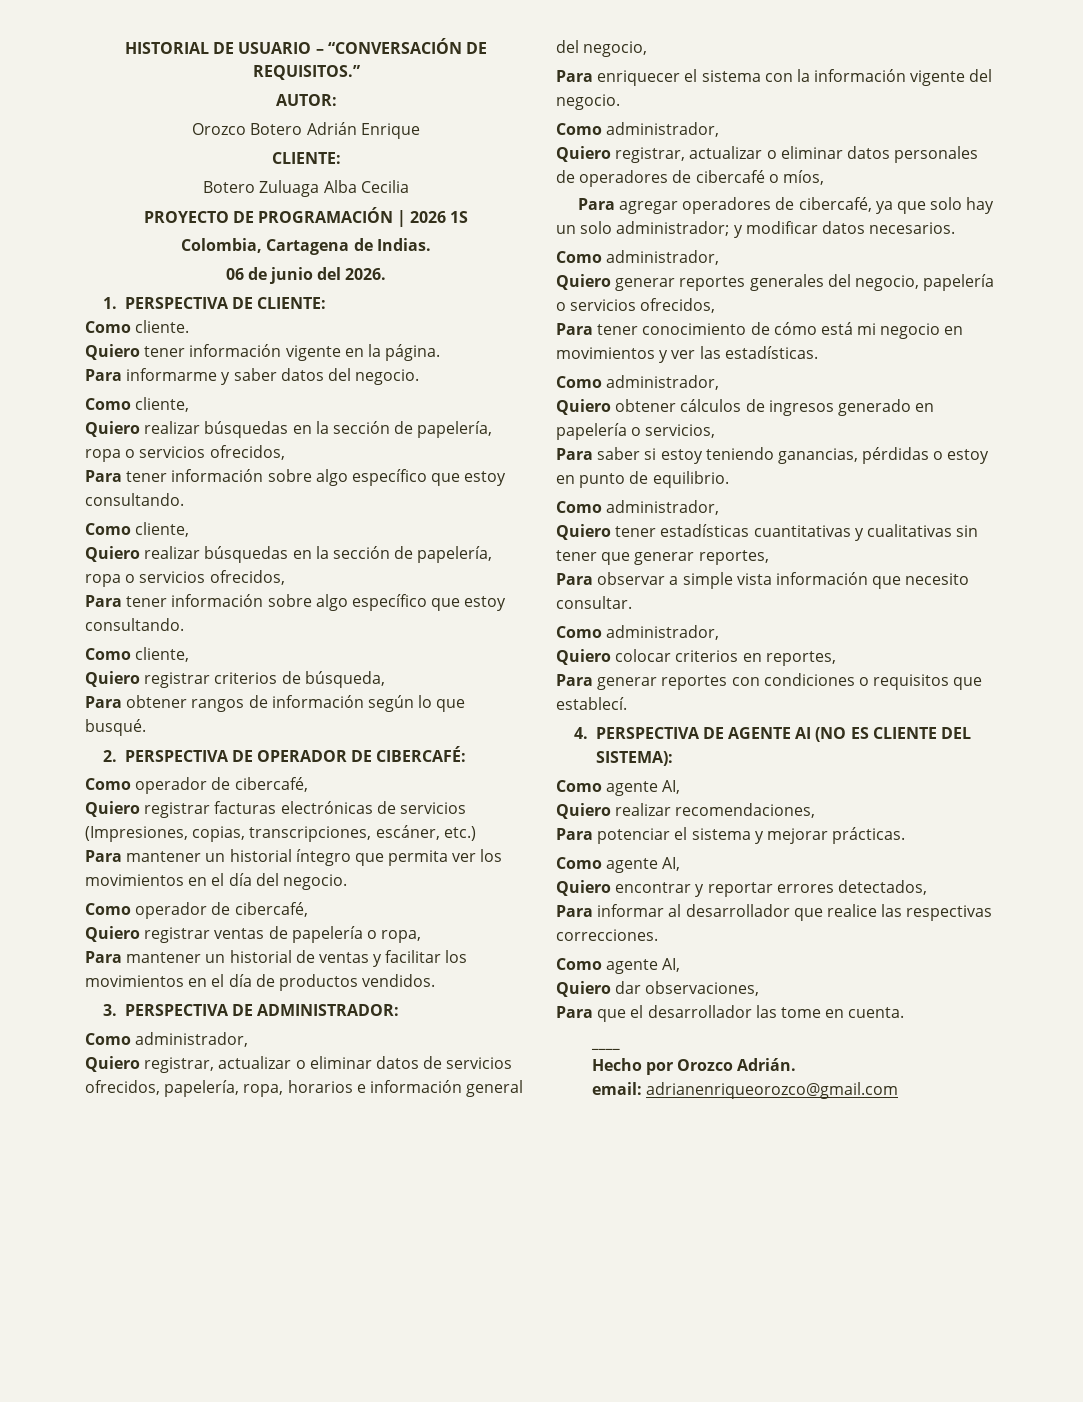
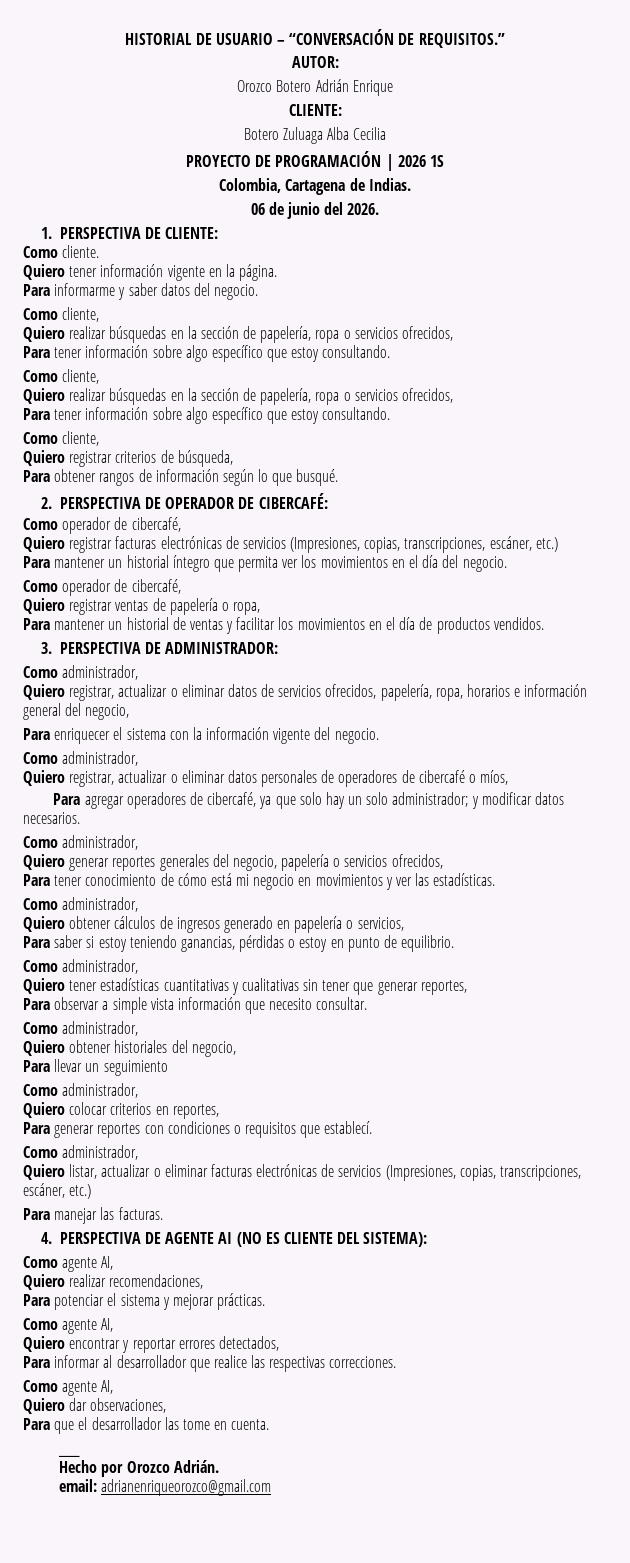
+ Quiero obtener historiales del negocio,
+ Para llevar un seguimiento
+ Como administrador,
  Para generar reportes con condiciones o requisitos que establecí.
+ Como administrador,
+ Quiero listar, actualizar o eliminar facturas electrónicas de servicios (Impresiones, copias, transcripciones, escáner, etc.)
+ Para manejar las facturas.

